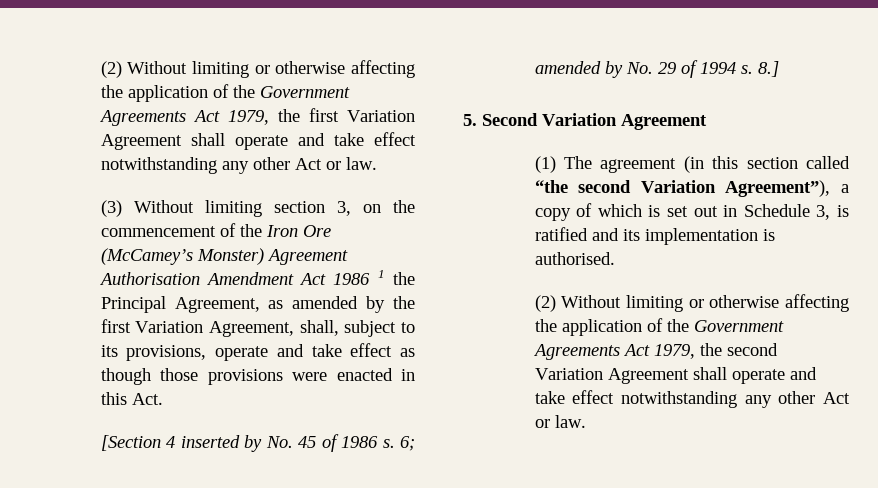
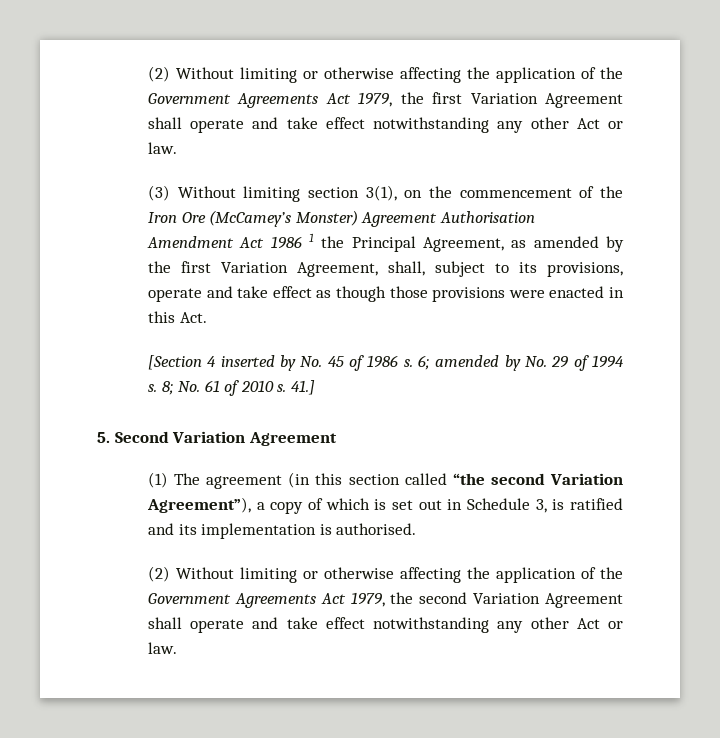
- (3) Without limiting section 3, on the commencement of the Iron Ore (McCamey’s Monster) Agreement Authorisation Amendment Act 1986 1 the Principal Agreement, as amended by the first Variation Agreement, shall, subject to its provisions, operate and take effect as though those provisions were enacted in this Act.
+ (3) Without limiting section 3(1), on the commencement of the Iron Ore (McCamey’s Monster) Agreement Authorisation Amendment Act 1986 1 the Principal Agreement, as amended by the first Variation Agreement, shall, subject to its provisions, operate and take effect as though those provisions were enacted in this Act.
- 8.]
+ 8; No. 61 of 2010 s. 41.]

